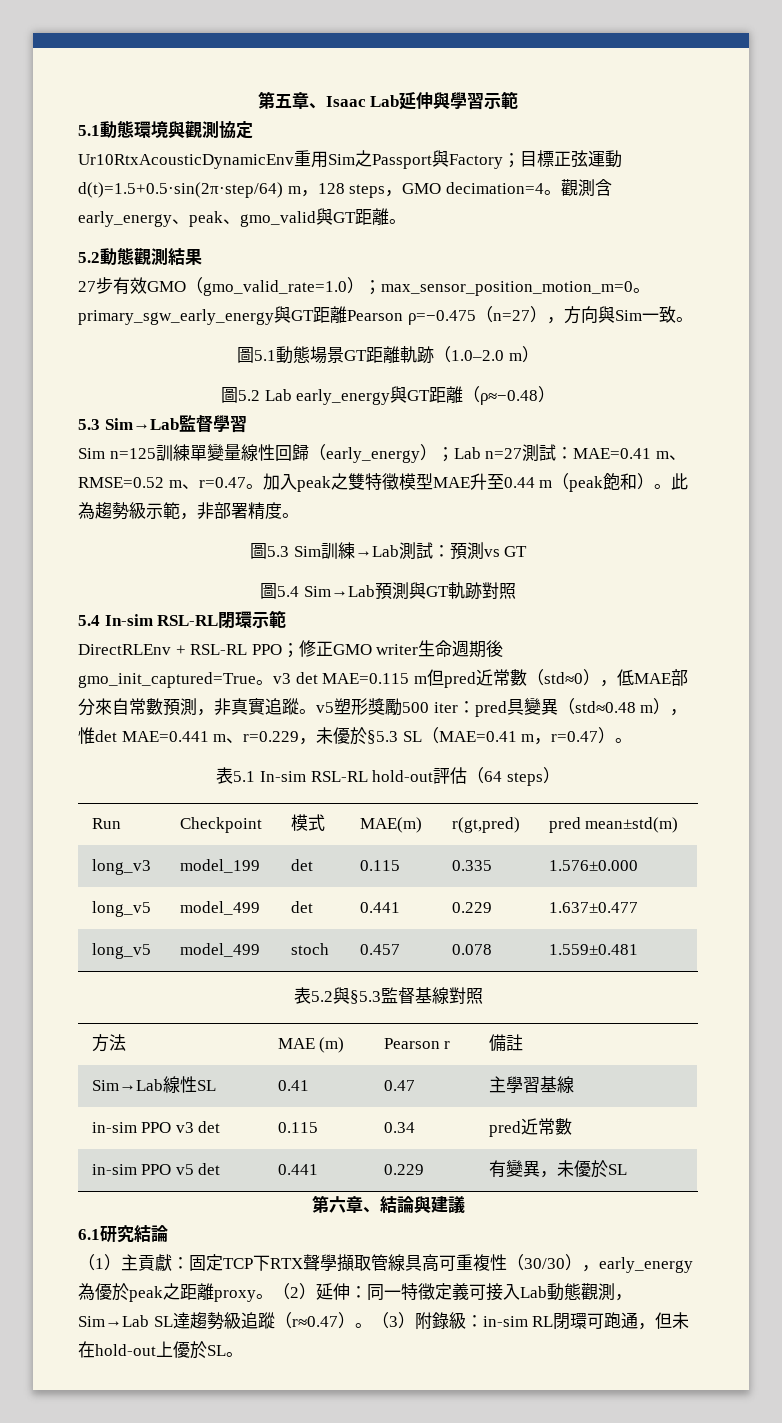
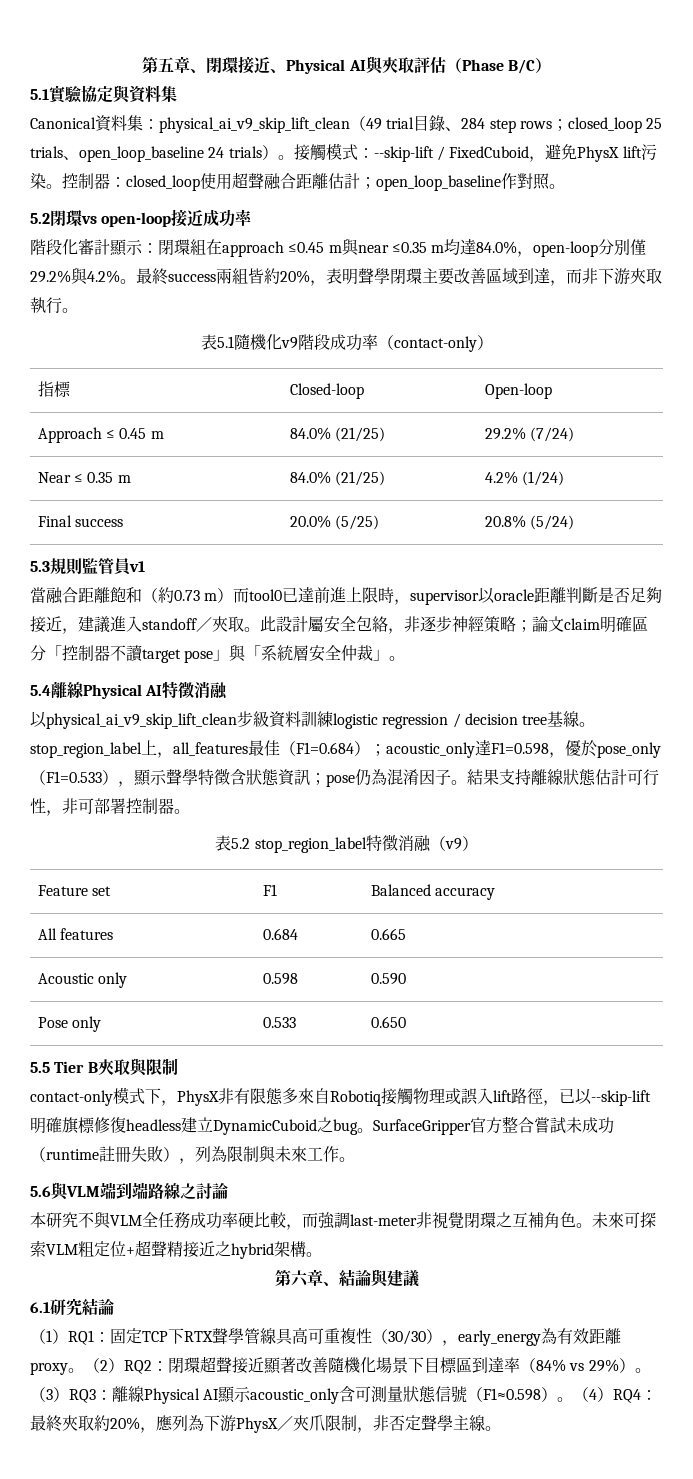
- 第五章、Isaac Lab延伸與學習示範
- 5.1動態環境與觀測協定
- Ur10RtxAcousticDynamicEnv重用Sim之Passport與Factory；目標正弦運動d(t)=1.5+0.5·sin(2π·step/64) m，128 steps，GMO decimation=4。觀測含early_energy、peak、gmo_valid與GT距離。
- 5.2動態觀測結果
- 27步有效GMO（gmo_valid_rate=1.0）；max_sensor_position_motion_m=0。primary_sgw_early_energy與GT距離Pearson ρ=−0.475（n=27），方向與Sim一致。
- 圖5.1動態場景GT距離軌跡（1.0–2.0 m）
- 圖5.2 Lab early_energy與GT距離（ρ≈−0.48）
- 5.3 Sim→Lab監督學習
- Sim n=125訓練單變量線性回歸（early_energy）；Lab n=27測試：MAE=0.41 m、RMSE=0.52 m、r=0.47。加入peak之雙特徵模型MAE升至0.44 m（peak飽和）。此為趨勢級示範，非部署精度。
- 圖5.3 Sim訓練→Lab測試：預測vs GT
- 圖5.4 Sim→Lab預測與GT軌跡對照
- 5.4 In-sim RSL-RL閉環示範
- DirectRLEnv + RSL-RL PPO；修正GMO writer生命週期後gmo_init_captured=True。v3 det MAE=0.115 m但pred近常數（std≈0），低MAE部分來自常數預測，非真實追蹤。v5塑形獎勵500 iter：pred具變異（std≈0.48 m），惟det MAE=0.441 m、r=0.229，未優於§5.3 SL（MAE=0.41 m，r=0.47）。
- 表5.1 In-sim RSL-RL hold-out評估（64 steps）
- Run | Checkpoint | 模式 | MAE(m) | r(gt,pred) | pred mean±std(m)
- long_v3 | model_199 | det | 0.115 | 0.335 | 1.576±0.000
- long_v5 | model_499 | det | 0.441 | 0.229 | 1.637±0.477
- long_v5 | model_499 | stoch | 0.457 | 0.078 | 1.559±0.481
- 表5.2與§5.3監督基線對照
- 方法 | MAE (m) | Pearson r | 備註
- Sim→Lab線性SL | 0.41 | 0.47 | 主學習基線
- in-sim PPO v3 det | 0.115 | 0.34 | pred近常數
- in-sim PPO v5 det | 0.441 | 0.229 | 有變異，未優於SL
+ 第五章、閉環接近、Physical AI與夾取評估（Phase B/C）
+ 5.1實驗協定與資料集
+ Canonical資料集：physical_ai_v9_skip_lift_clean（49 trial目錄、284 step rows；closed_loop 25 trials、open_loop_baseline 24 trials）。接觸模式：--skip-lift / FixedCuboid，避免PhysX lift污染。控制器：closed_loop使用超聲融合距離估計；open_loop_baseline作對照。
+ 5.2閉環vs open-loop接近成功率
+ 階段化審計顯示：閉環組在approach ≤0.45 m與near ≤0.35 m均達84.0%，open-loop分別僅29.2%與4.2%。最終success兩組皆約20%，表明聲學閉環主要改善區域到達，而非下游夾取執行。
+ 表5.1隨機化v9階段成功率（contact-only）
+ 指標 | Closed-loop | Open-loop
+ Approach ≤ 0.45 m | 84.0% (21/25) | 29.2% (7/24)
+ Near ≤ 0.35 m | 84.0% (21/25) | 4.2% (1/24)
+ Final success | 20.0% (5/25) | 20.8% (5/24)
+ 5.3規則監管員v1
+ 當融合距離飽和（約0.73 m）而tool0已達前進上限時，supervisor以oracle距離判斷是否足夠接近，建議進入standoff／夾取。此設計屬安全包絡，非逐步神經策略；論文claim明確區分「控制器不讀target pose」與「系統層安全仲裁」。
+ 5.4離線Physical AI特徵消融
+ 以physical_ai_v9_skip_lift_clean步級資料訓練logistic regression / decision tree基線。stop_region_label上，all_features最佳（F1=0.684）；acoustic_only達F1=0.598，優於pose_only（F1=0.533），顯示聲學特徵含狀態資訊；pose仍為混淆因子。結果支持離線狀態估計可行性，非可部署控制器。
+ 表5.2 stop_region_label特徵消融（v9）
+ Feature set | F1 | Balanced accuracy
+ All features | 0.684 | 0.665
+ Acoustic only | 0.598 | 0.590
+ Pose only | 0.533 | 0.650
+ 5.5 Tier B夾取與限制
+ contact-only模式下，PhysX非有限態多來自Robotiq接觸物理或誤入lift路徑，已以--skip-lift明確旗標修復headless建立DynamicCuboid之bug。SurfaceGripper官方整合嘗試未成功（runtime註冊失敗），列為限制與未來工作。
+ 5.6與VLM端到端路線之討論
+ 本研究不與VLM全任務成功率硬比較，而強調last-meter非視覺閉環之互補角色。未來可探索VLM粗定位+超聲精接近之hybrid架構。
- （1）主貢獻：固定TCP下RTX聲學擷取管線具高可重複性（30/30），early_energy為優於peak之距離proxy。
+ （1）RQ1：固定TCP下RTX聲學管線具高可重複性（30/30），early_energy為有效距離proxy。
- （2）延伸：同一特徵定義可接入Lab動態觀測，Sim→Lab SL達趨勢級追蹤（r≈0.47）。（3）附錄級：in-sim RL閉環可跑通，但未在hold-out上優於SL。
+ （2）RQ2：閉環超聲接近顯著改善隨機化場景下目標區到達率（84% vs 29%）。（3）RQ3：離線Physical AI顯示acoustic_only含可測量狀態信號（F1≈0.598）。（4）RQ4：最終夾取約20%，應列為下游PhysX／夾爪限制，非否定聲學主線。

